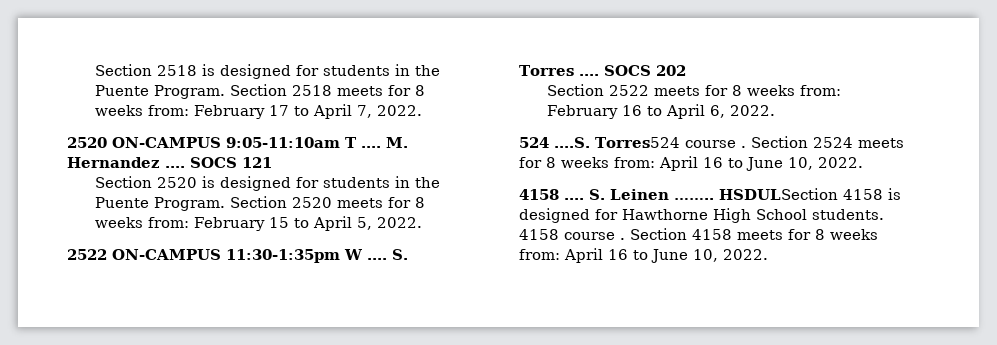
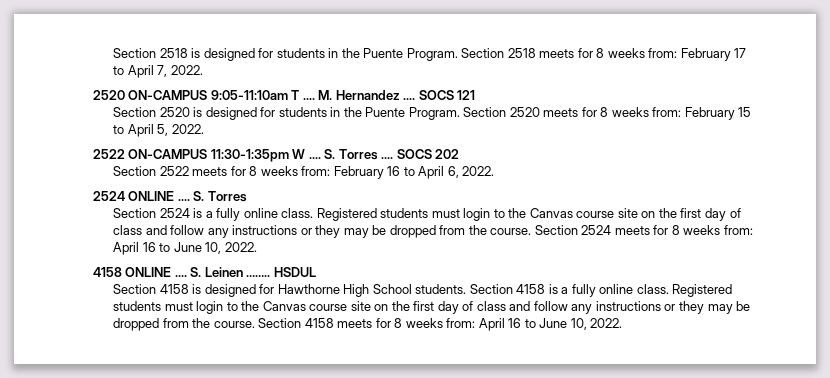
- 524 ....S. Torres524 course .
+ 2524 ONLINE .... S. Torres
+ Section 2524 is a fully online class. Registered students must login to the Canvas course site on the first day of class and follow any instructions or they may be dropped from the course.
- 4158 ....
+ 4158 ONLINE ....
- HSDULSection 4158 is designed for Hawthorne High School students.
+ HSDUL
+ Section 4158 is designed for Hawthorne High School students.
- 4158 course .
+ Section 4158 is a fully online class. Registered students must login to the Canvas course site on the first day of class and follow any instructions or they may be dropped from the course.

